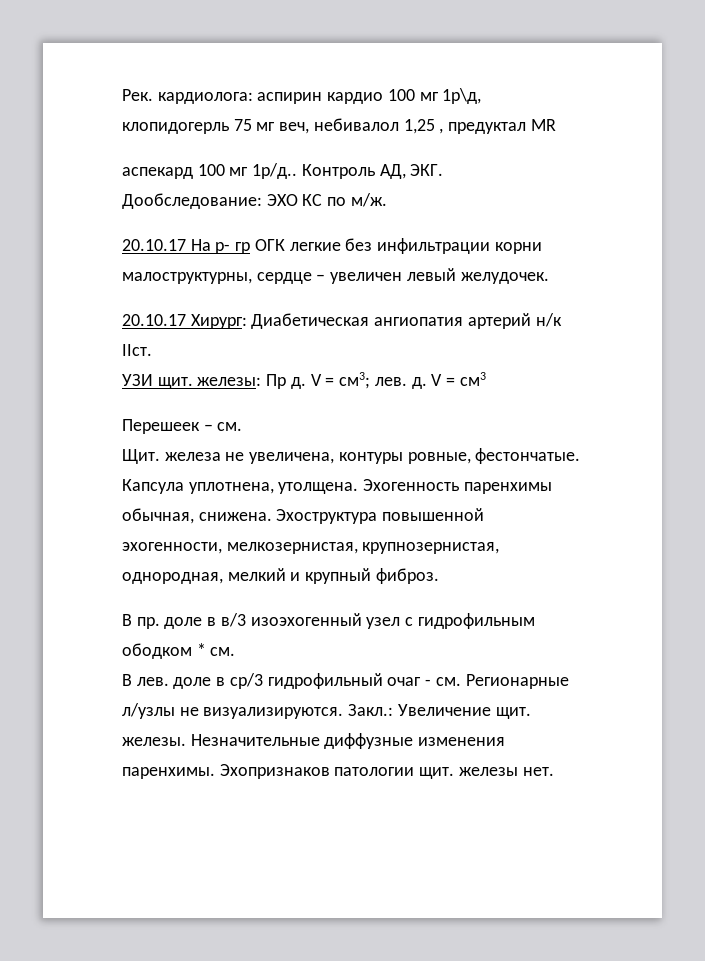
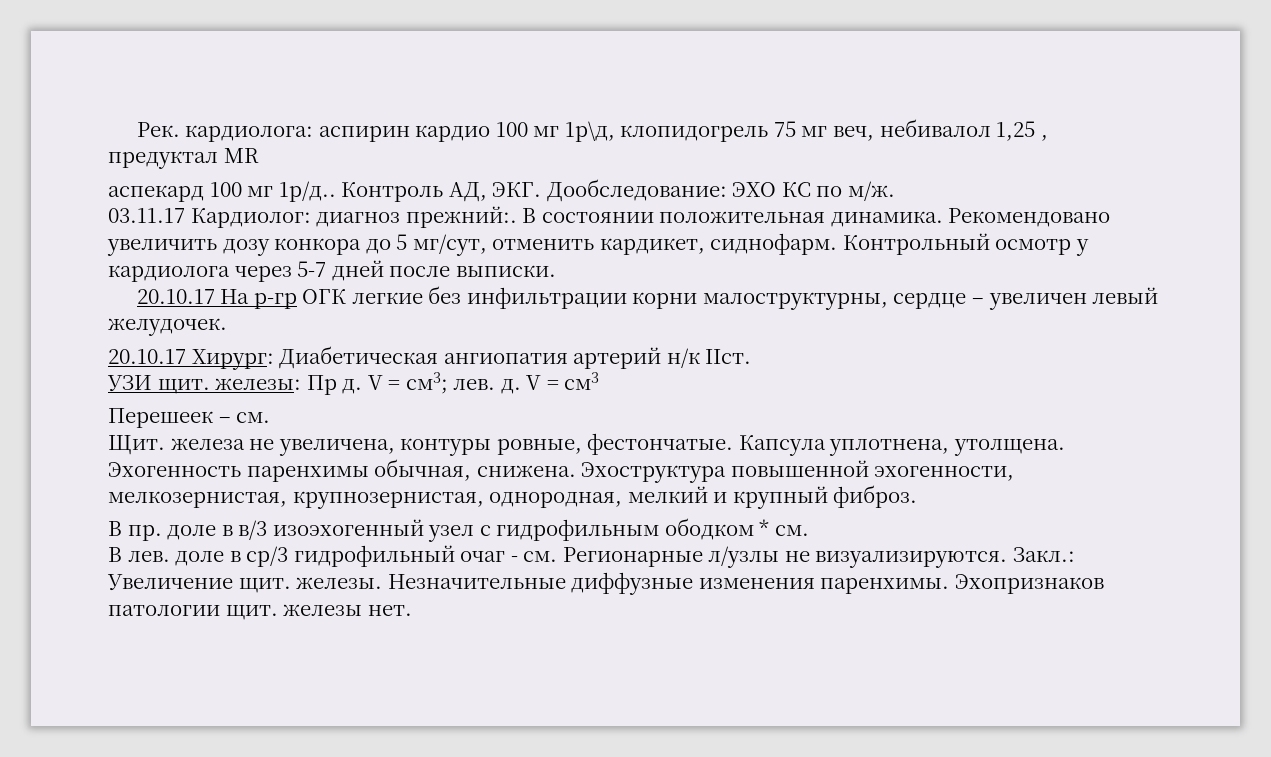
- Рек. кардиолога: аспирин кардио 100 мг 1р\д, клопидогерль 75 мг веч, небивалол 1,25 , предуктал MR
+ Рек. кардиолога: аспирин кардио 100 мг 1р\д, клопидогрель 75 мг веч, небивалол 1,25 , предуктал MR
+ 03.11.17 Кардиолог: диагноз прежний:. В состоянии положительная динамика. Рекомендовано увеличить дозу конкора до 5 мг/сут, отменить кардикет, сиднофарм. Контрольный осмотр у кардиолога через 5-7 дней после выписки.
- 20.10.17 На р- гр ОГК легкие без инфильтрации корни малоструктурны, сердце – увеличен левый желудочек.
+ 20.10.17 На р-гр ОГК легкие без инфильтрации корни малоструктурны, сердце – увеличен левый желудочек.

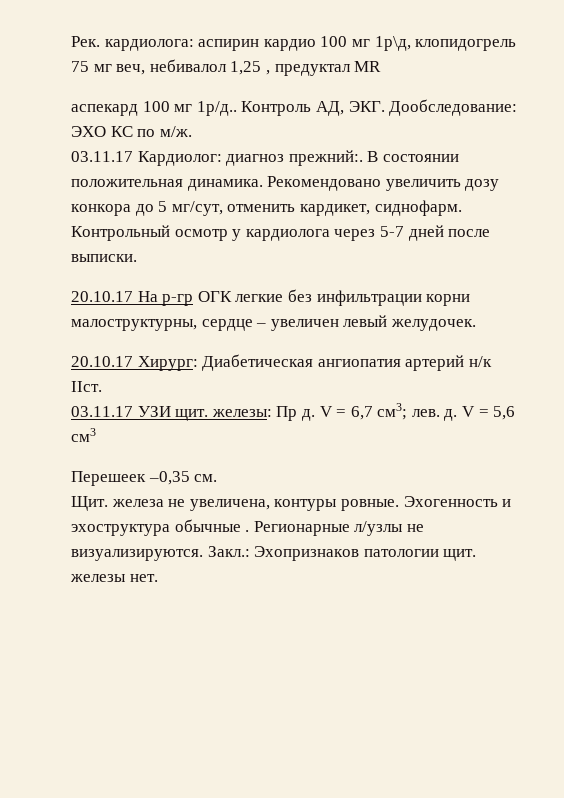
- УЗИ щит. железы: Пр д.
+ 03.11.17 УЗИ щит. железы: Пр д.
- V = см3; лев. д.
+ V = 6,7 см3; лев. д.
- V = см3
+ V = 5,6 см3
- Перешеек – см.
+ Перешеек –0,35 см.
- Щит. железа не увеличена, контуры ровные, фестончатые. Капсула уплотнена, утолщена. Эхогенность паренхимы обычная, снижена. Эхоструктура повышенной эхогенности, мелкозернистая, крупнозернистая, однородная, мелкий и крупный фиброз.
- В пр. доле в в/3 изоэхогенный узел с гидрофильным ободком * см.
- В лев. доле в ср/3 гидрофильный очаг - см. Регионарные л/узлы не визуализируются.
+ Щит. железа не увеличена, контуры ровные. Эхогенность и эхоструктура обычные . Регионарные л/узлы не визуализируются.
- Закл.: Увеличение щит. железы. Незначительные диффузные изменения паренхимы. Эхопризнаков патологии щит. железы нет.
+ Закл.: Эхопризнаков патологии щит. железы нет.

